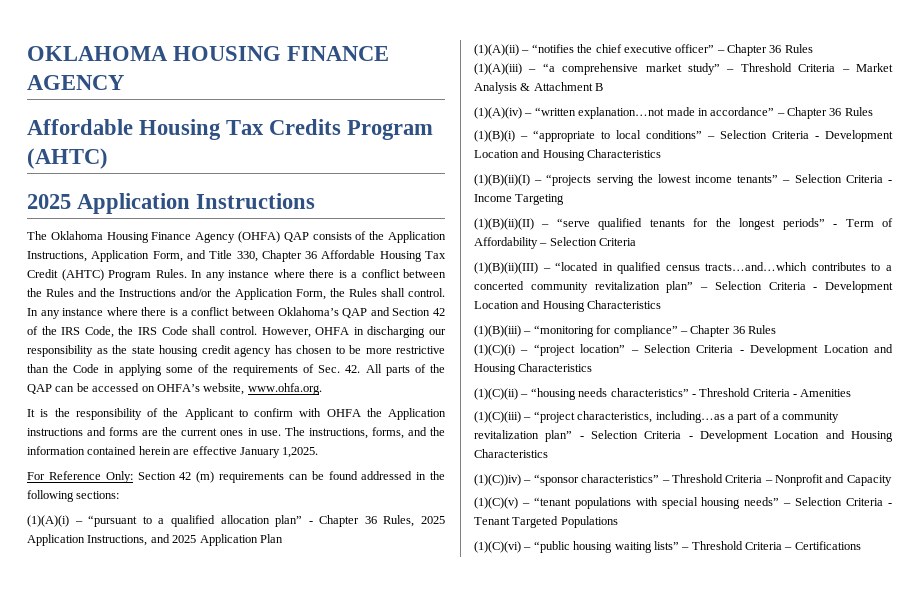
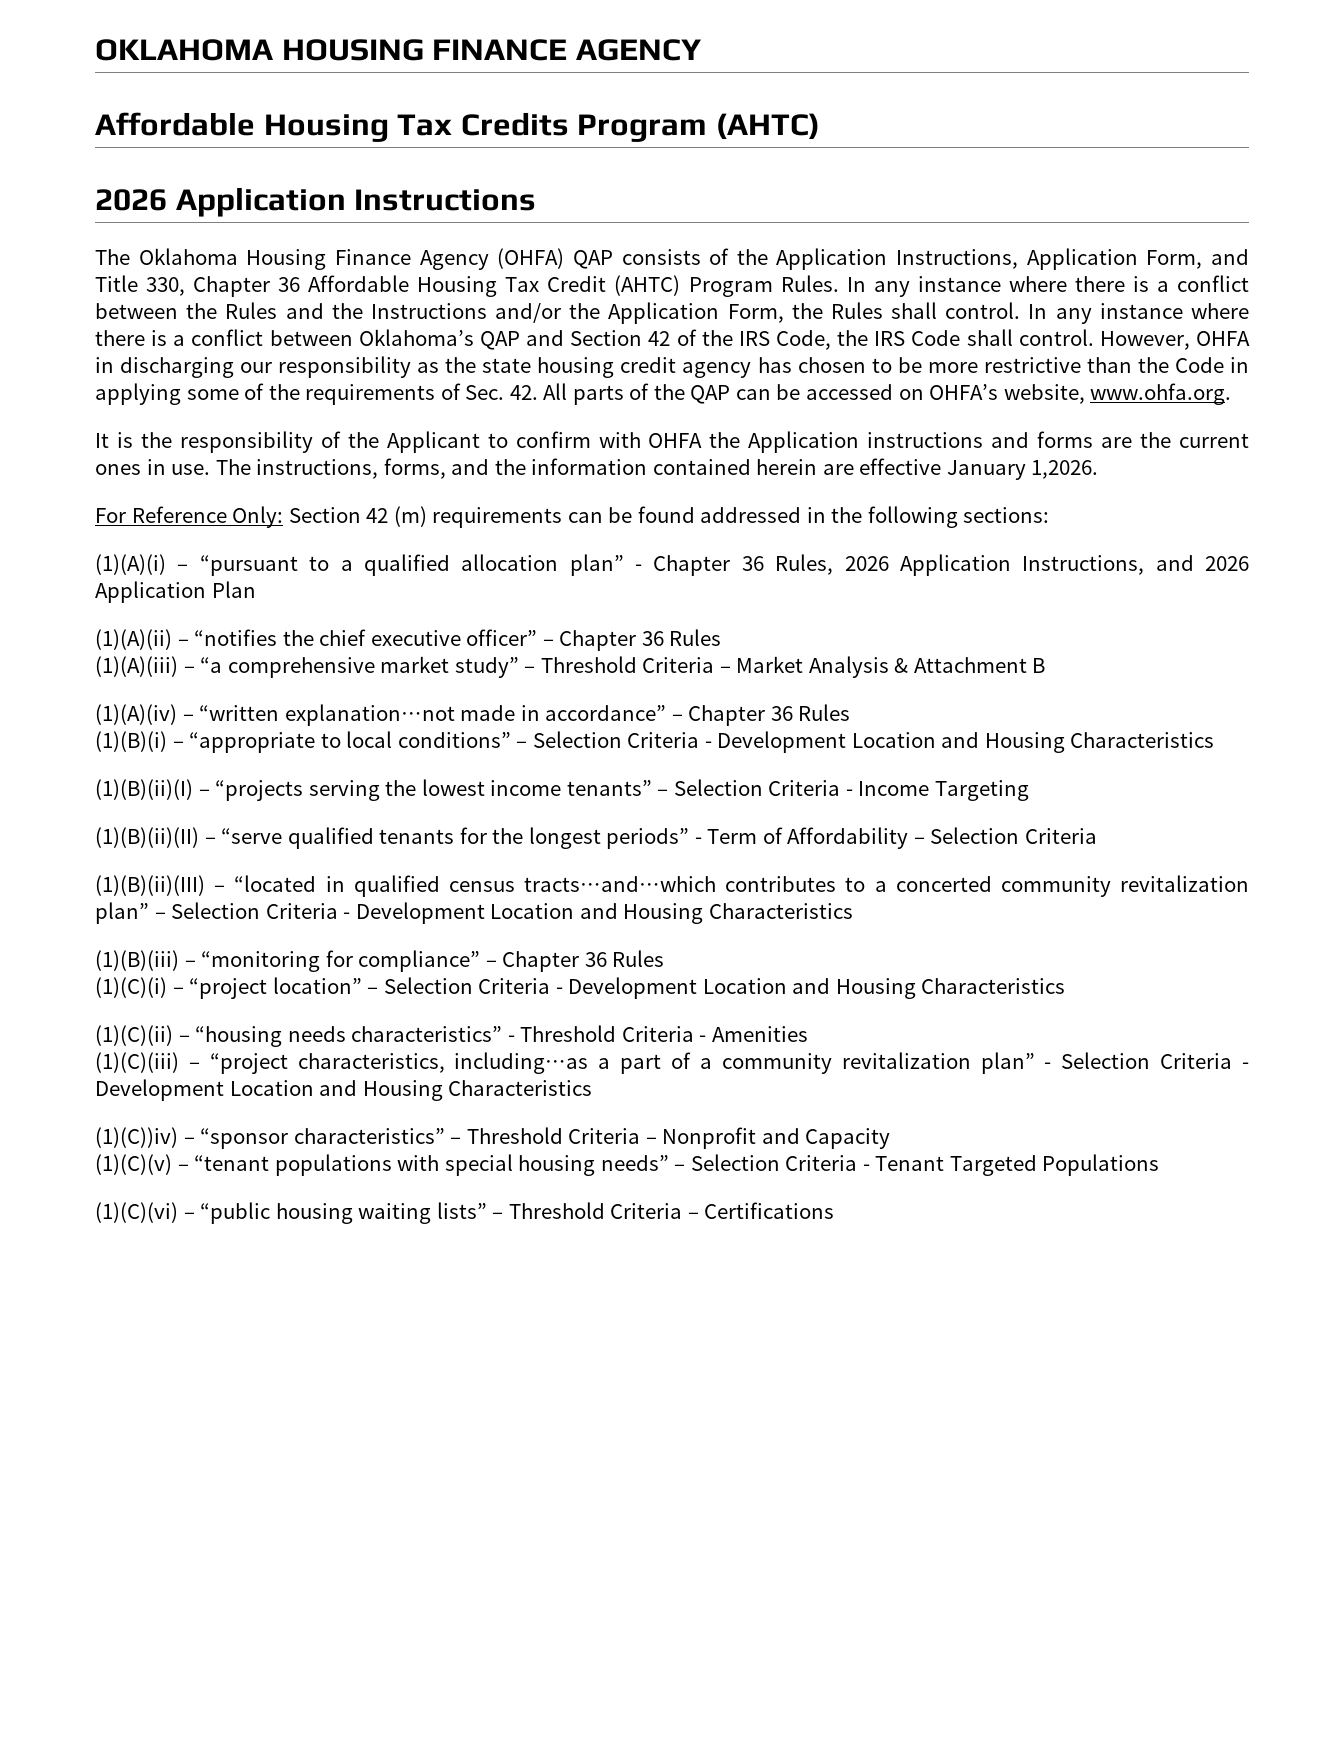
- 2025 Application Instructions
+ 2026 Application Instructions
- The instructions, forms, and the information contained herein are effective January 1,2025.
+ The instructions, forms, and the information contained herein are effective January 1,2026.
- (1)(A)(i) – “pursuant to a qualified allocation plan” - Chapter 36 Rules, 2025 Application Instructions, and 2025 Application Plan
+ (1)(A)(i) – “pursuant to a qualified allocation plan” - Chapter 36 Rules, 2026 Application Instructions, and 2026 Application Plan

